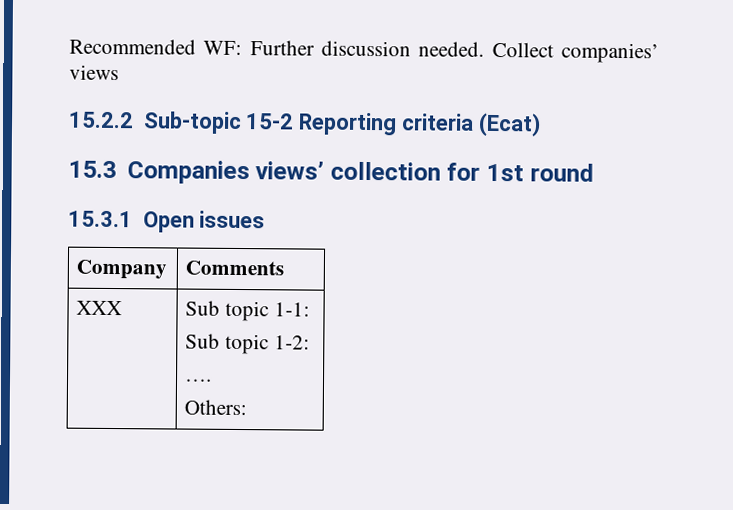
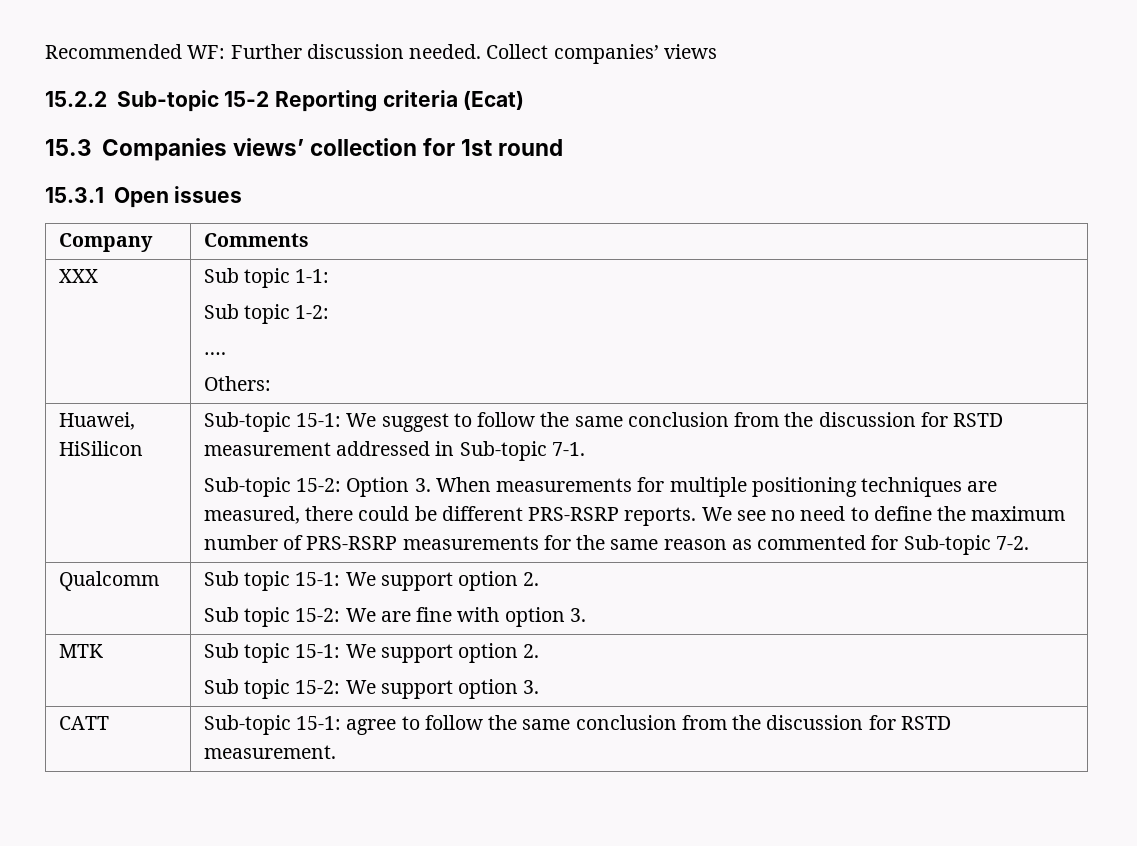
+ Huawei, HiSilicon | Sub-topic 15-1: We suggest to follow the same conclusion from the discussion for RSTD measurement addressed in Sub-topic 7-1.
+ Sub-topic 15-2: Option 3. When measurements for multiple positioning techniques are measured, there could be different PRS-RSRP reports. We see no need to define the maximum number of PRS-RSRP measurements for the same reason as commented for Sub-topic 7-2.
+ Qualcomm | Sub topic 15-1: We support option 2.
+ Sub topic 15-2: We are fine with option 3.
+ MTK | Sub topic 15-1: We support option 2.
+ Sub topic 15-2: We support option 3.
+ CATT | Sub-topic 15-1: agree to follow the same conclusion from the discussion for RSTD measurement.

